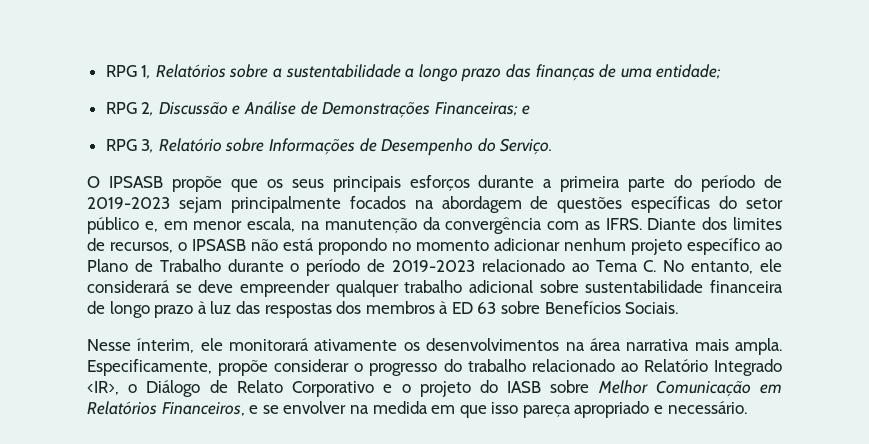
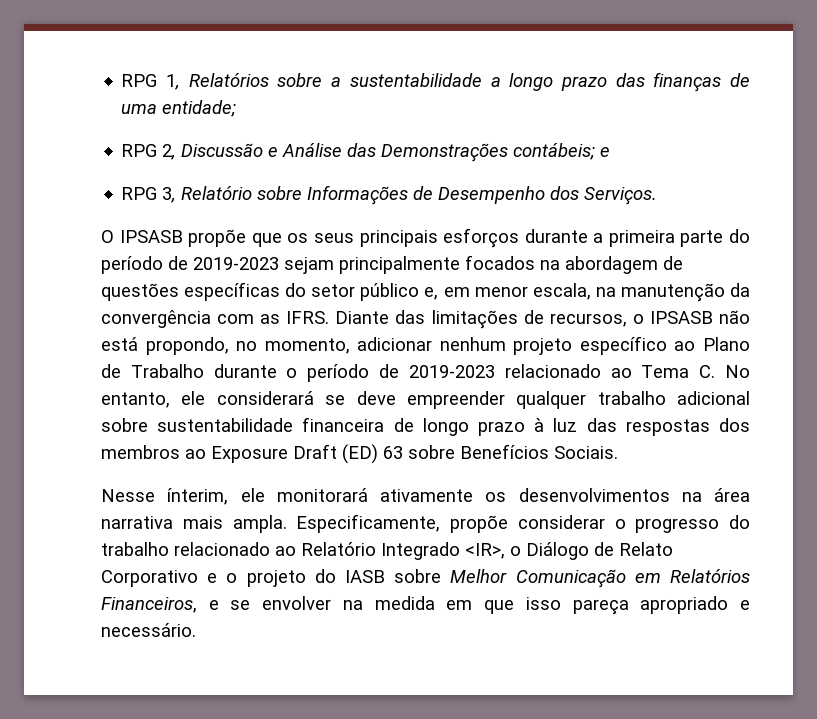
- RPG 2, Discussão e Análise de Demonstrações Financeiras; e
+ RPG 2, Discussão e Análise das Demonstrações contábeis; e
- RPG 3, Relatório sobre Informações de Desempenho do Serviço.
+ RPG 3, Relatório sobre Informações de Desempenho dos Serviços.
- Diante dos limites de recursos, o IPSASB não está propondo no momento adicionar nenhum projeto específico ao Plano de Trabalho durante o período de 2019-2023 relacionado ao Tema C. No entanto, ele considerará se deve empreender qualquer trabalho adicional sobre sustentabilidade financeira de longo prazo à luz das respostas dos membros à ED 63 sobre Benefícios Sociais.
+ Diante das limitações de recursos, o IPSASB não está propondo, no momento, adicionar nenhum projeto específico ao Plano de Trabalho durante o período de 2019-2023 relacionado ao Tema C. No entanto, ele considerará se deve empreender qualquer trabalho adicional sobre sustentabilidade financeira de longo prazo à luz das respostas dos membros ao Exposure Draft (ED) 63 sobre Benefícios Sociais.

